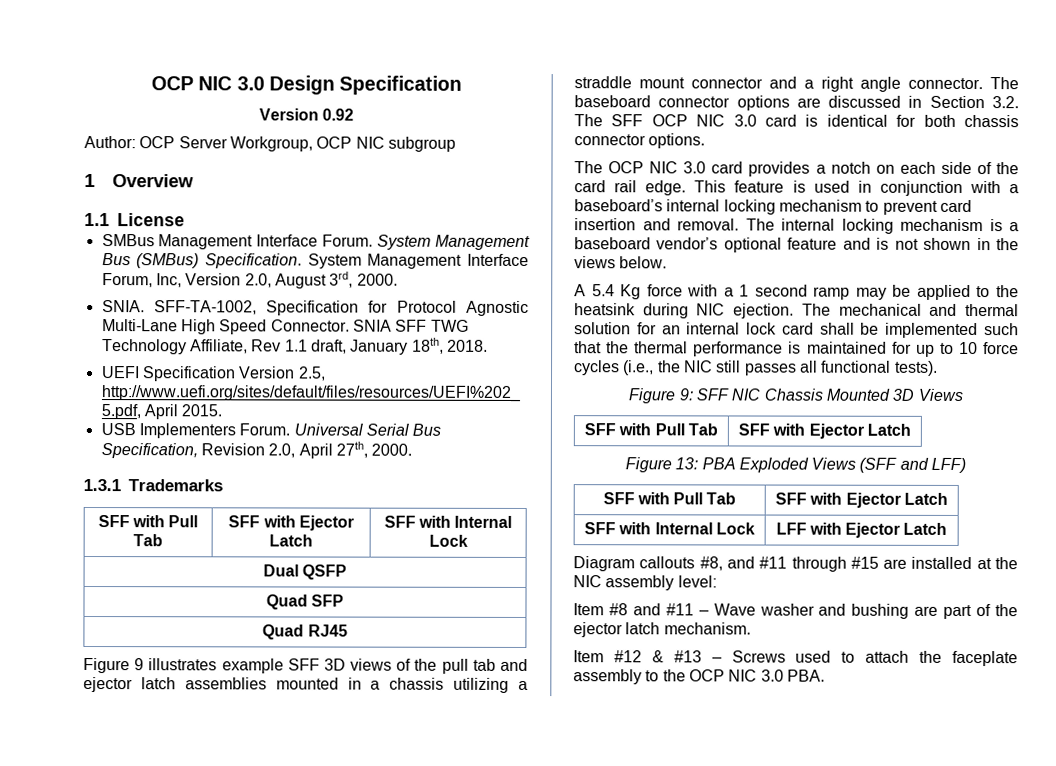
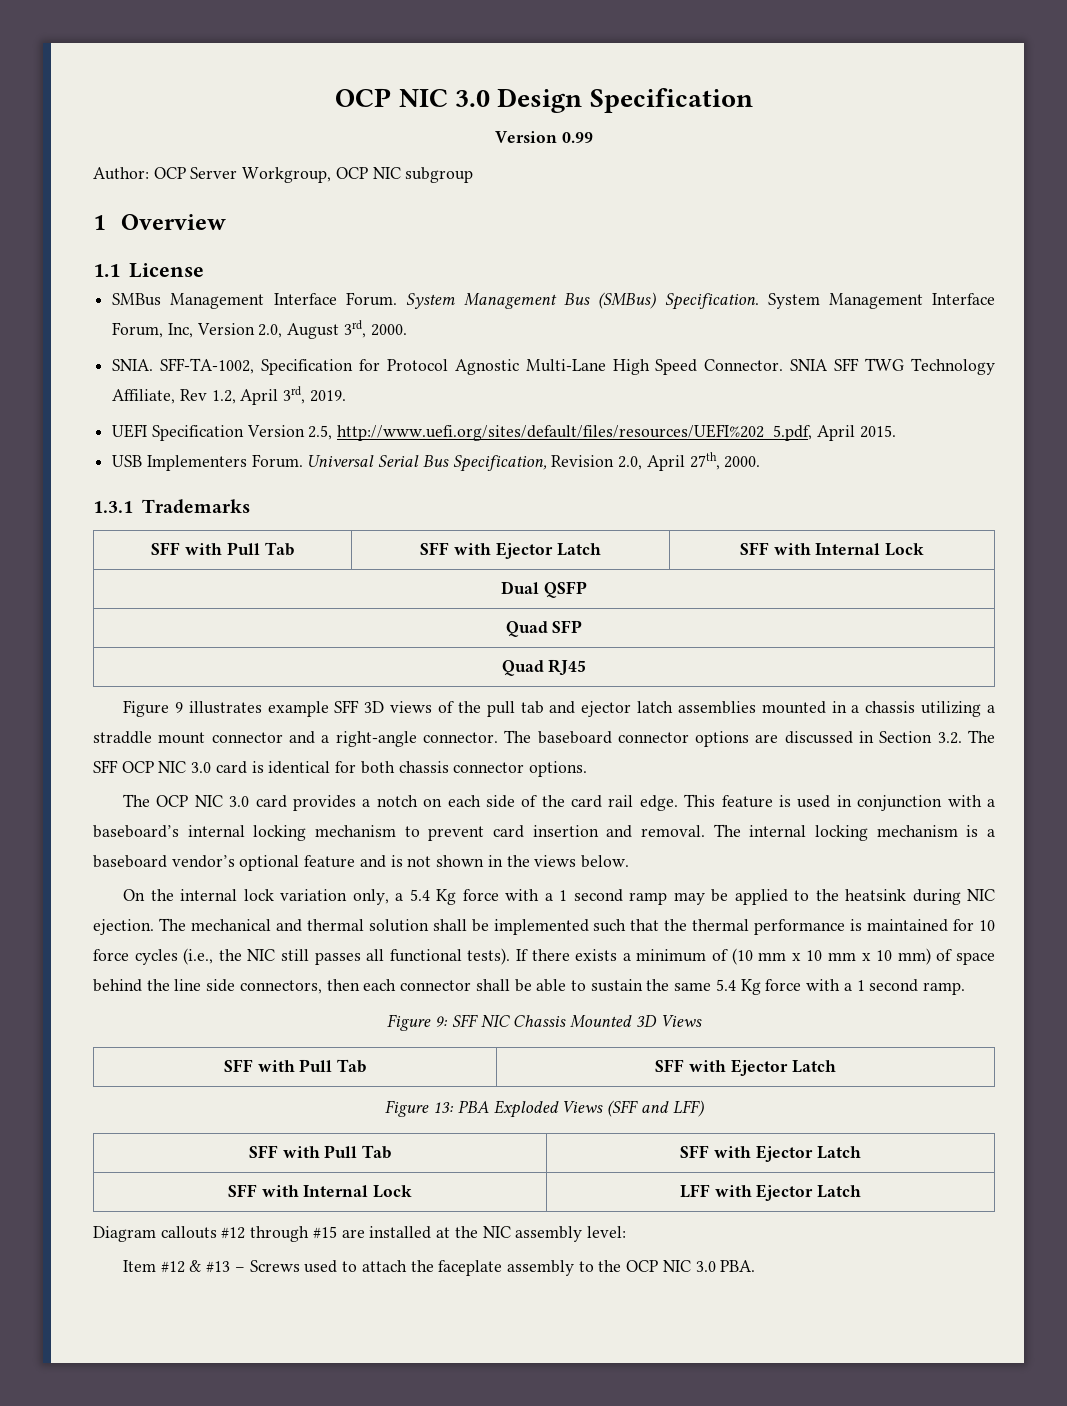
- Version 0.92
+ Version 0.99
- SNIA SFF TWG Technology Affiliate, Rev 1.1 draft, January 18th, 2018.
+ SNIA SFF TWG Technology Affiliate, Rev 1.2, April 3rd, 2019.
- Figure 9 illustrates example SFF 3D views of the pull tab and ejector latch assemblies mounted in a chassis utilizing a straddle mount connector and a right angle connector.
+ Figure 9 illustrates example SFF 3D views of the pull tab and ejector latch assemblies mounted in a chassis utilizing a straddle mount connector and a right-angle connector.
- A 5.4 Kg force with a 1 second ramp may be applied to the heatsink during NIC ejection.
+ On the internal lock variation only, a 5.4 Kg force with a 1 second ramp may be applied to the heatsink during NIC ejection.
- The mechanical and thermal solution for an internal lock card shall be implemented such that the thermal performance is maintained for up to 10 force cycles (i.e., the NIC still passes all functional tests).
+ The mechanical and thermal solution shall be implemented such that the thermal performance is maintained for 10 force cycles (i.e., the NIC still passes all functional tests). If there exists a minimum of (10 mm x 10 mm x 10 mm) of space behind the line side connectors, then each connector shall be able to sustain the same 5.4 Kg force with a 1 second ramp.
- Diagram callouts #8, and #11 through #15 are installed at the NIC assembly level:
+ Diagram callouts #12 through #15 are installed at the NIC assembly level:
- Item #8 and #11 – Wave washer and bushing are part of the ejector latch mechanism.

